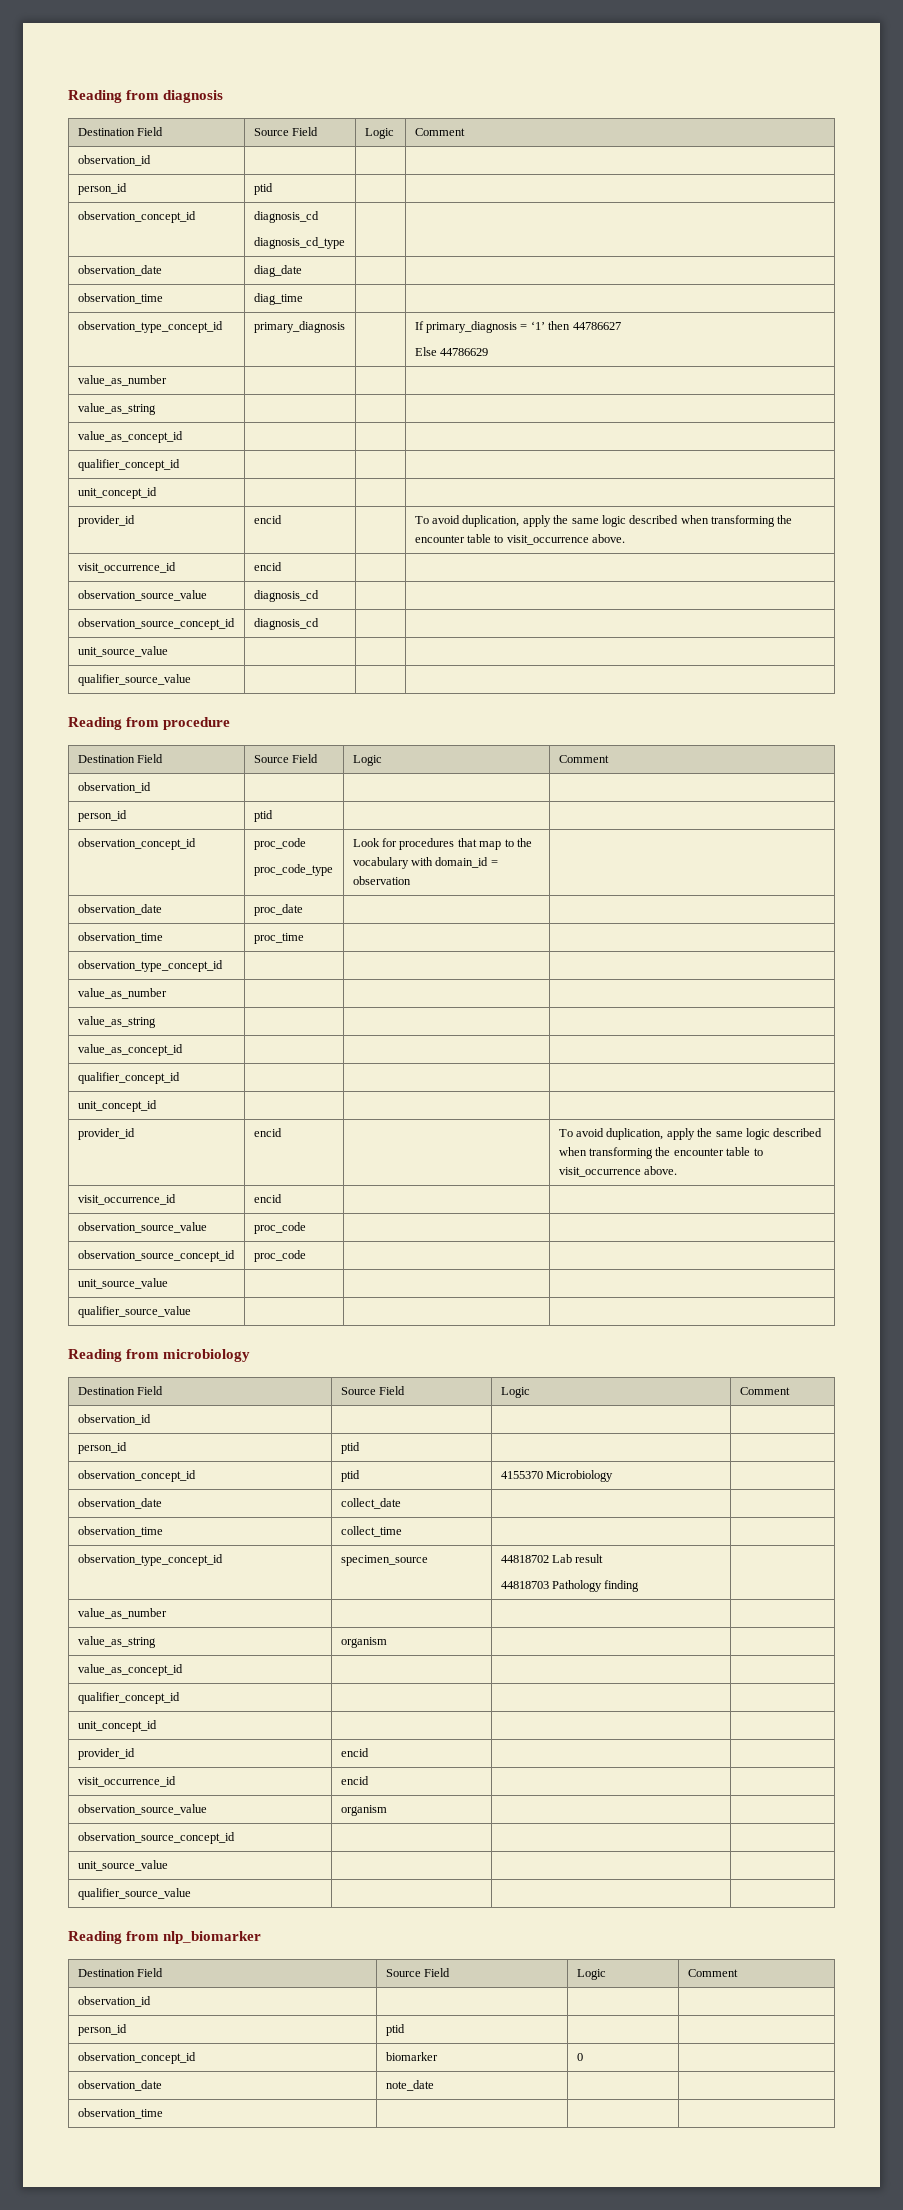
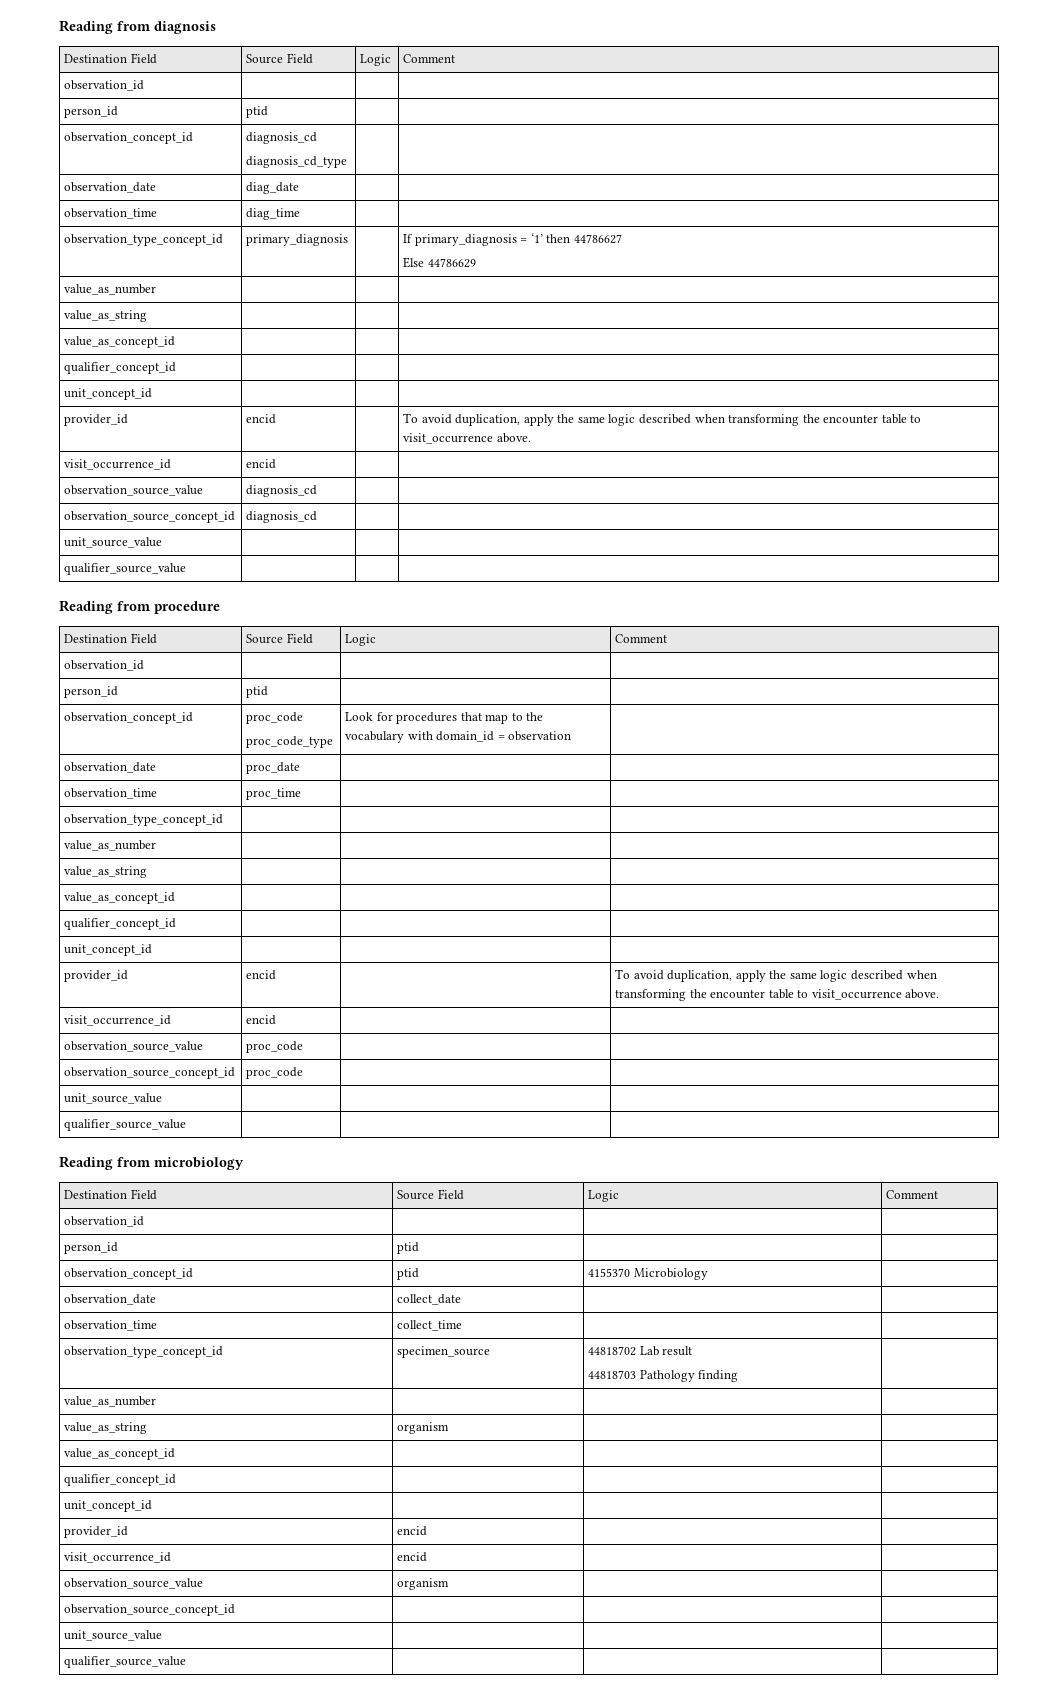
- Reading from nlp_biomarker
- Destination Field | Source Field | Logic | Comment
- observation_id | | |
- person_id | ptid | |
- observation_concept_id | biomarker | 0 |
- observation_date | note_date | |
- observation_time | | |

